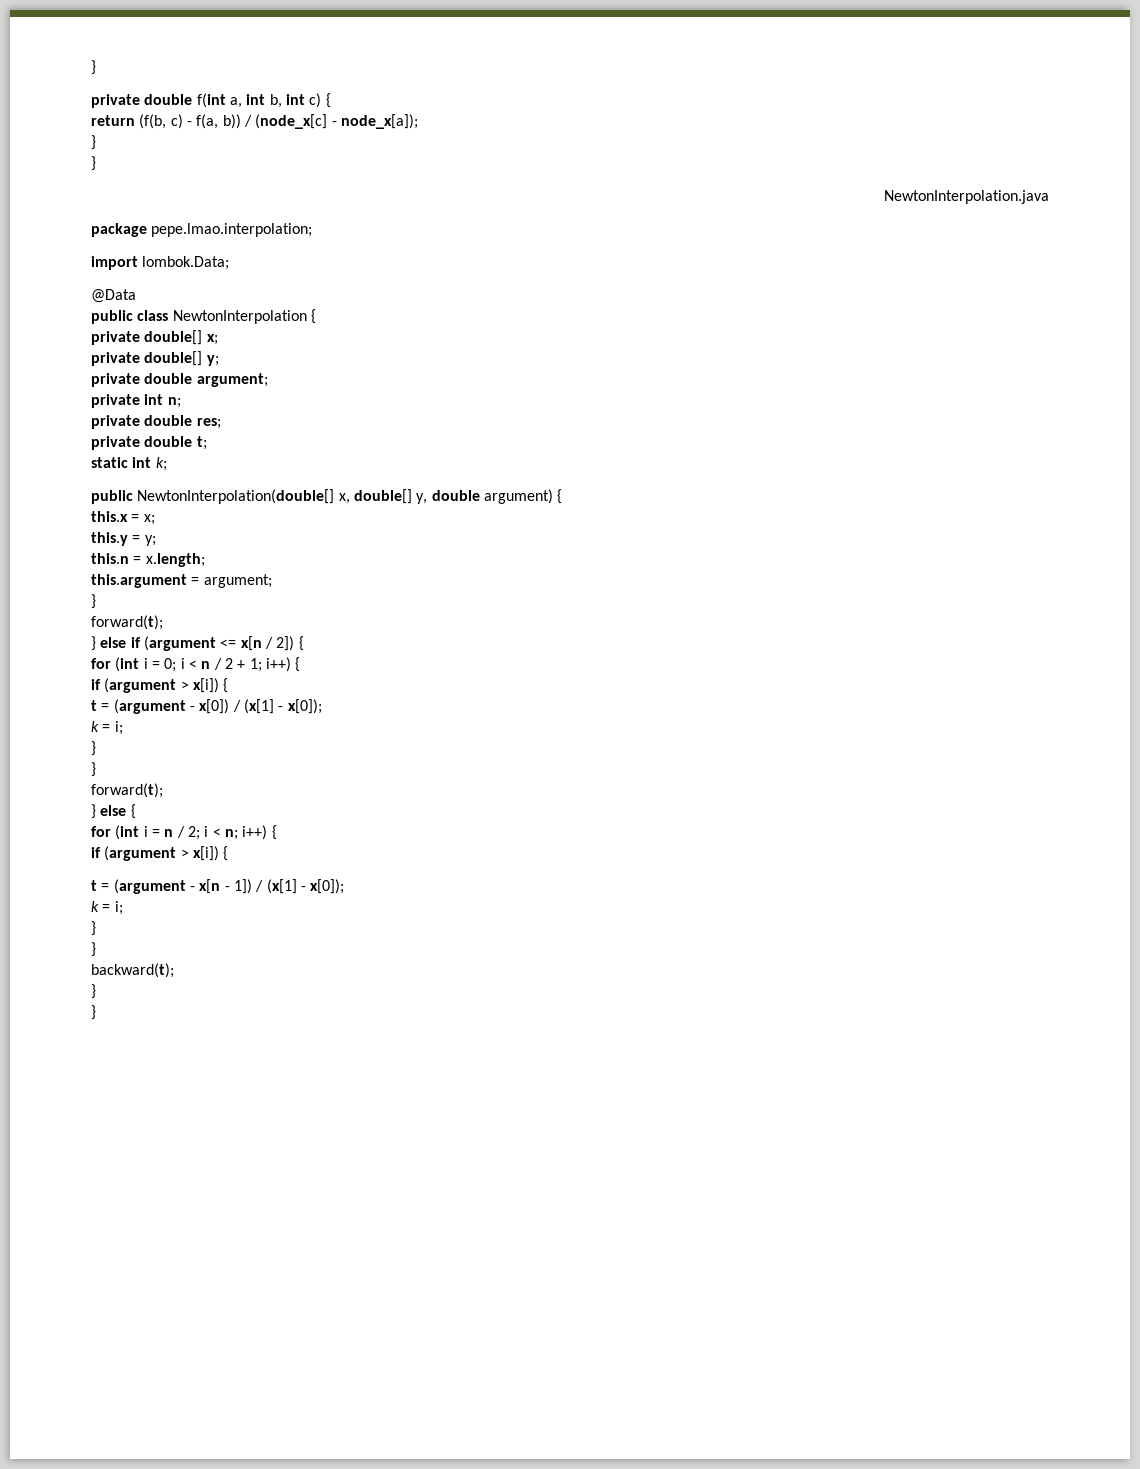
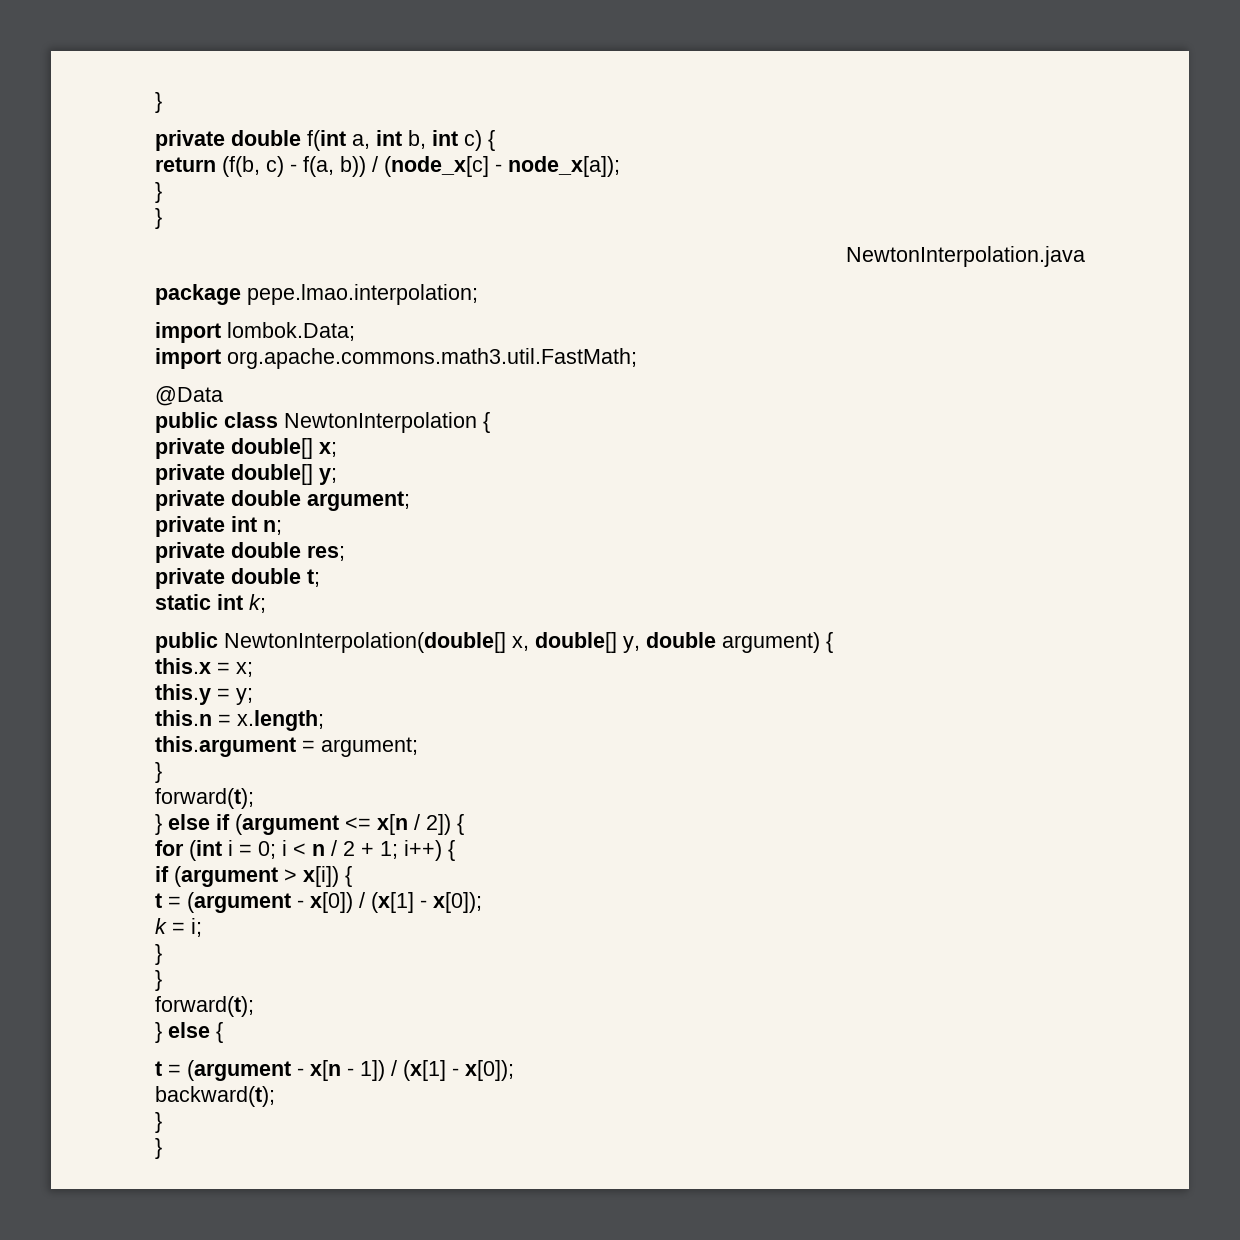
+ import org.apache.commons.math3.util.FastMath;
- for (int i = n / 2; i < n; i++) {
- if (argument > x[i]) {
  t = (argument - x[n - 1]) / (x[1] - x[0]);
- k = i;
- }
- }

